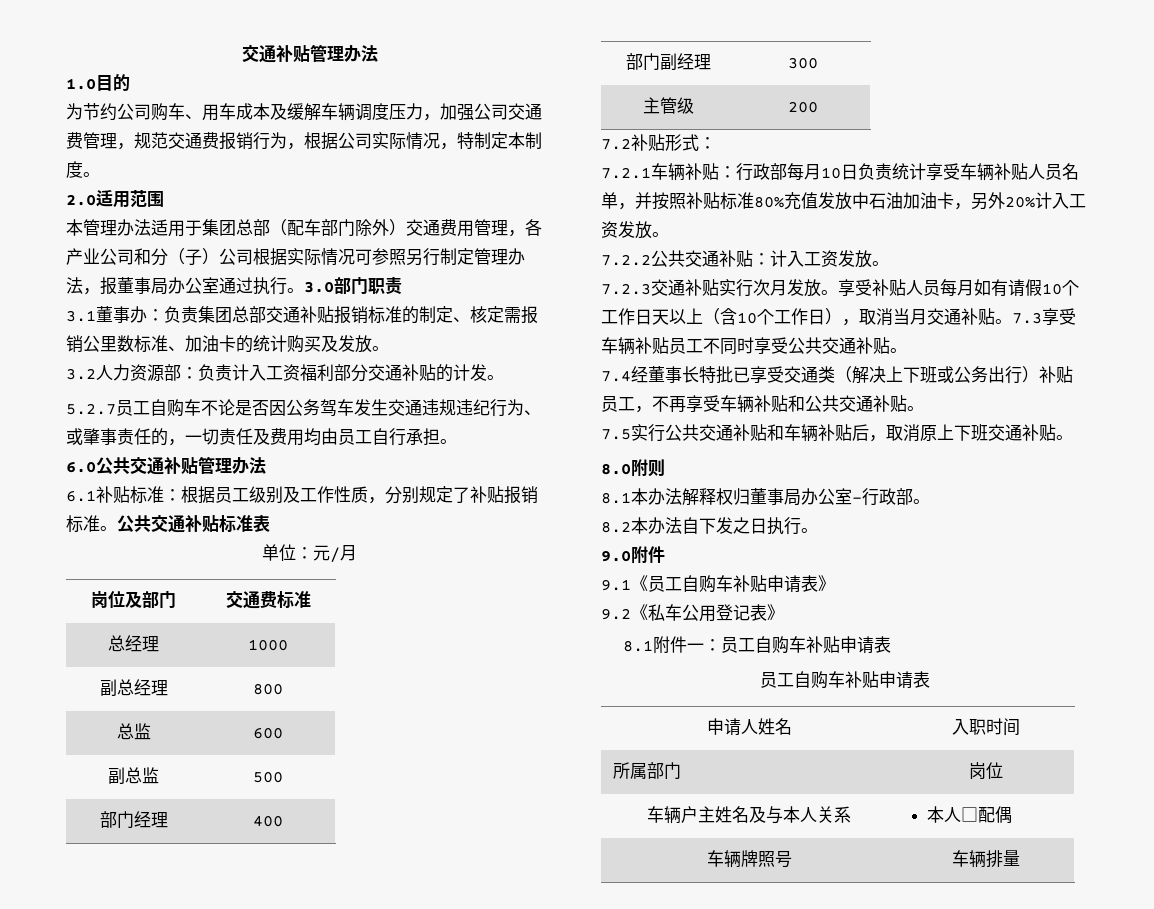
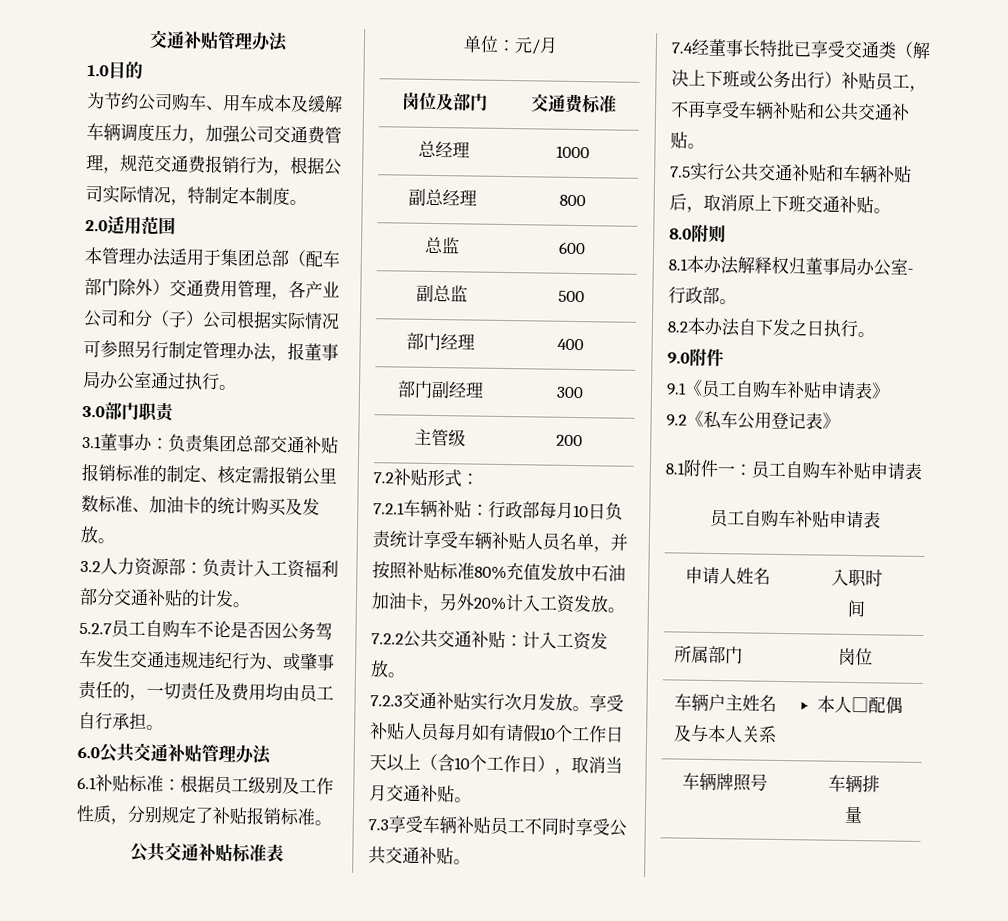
- 本管理办法适用于集团总部（配车部门除外）交通费用管理，各产业公司和分（子）公司根据实际情况可参照另行制定管理办法，报董事局办公室通过执行。3.0部门职责
+ 本管理办法适用于集团总部（配车部门除外）交通费用管理，各产业公司和分（子）公司根据实际情况可参照另行制定管理办法，报董事局办公室通过执行。
+ 3.0部门职责
- 6.1补贴标准：根据员工级别及工作性质，分别规定了补贴报销标准。公共交通补贴标准表
+ 6.1补贴标准：根据员工级别及工作性质，分别规定了补贴报销标准。
+ 公共交通补贴标准表
- 享受补贴人员每月如有请假10个工作日天以上（含10个工作日），取消当月交通补贴。7.3享受车辆补贴员工不同时享受公共交通补贴。
+ 享受补贴人员每月如有请假10个工作日天以上（含10个工作日），取消当月交通补贴。
+ 7.3享受车辆补贴员工不同时享受公共交通补贴。

